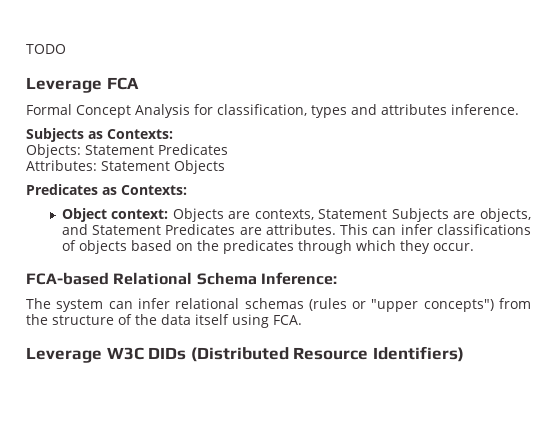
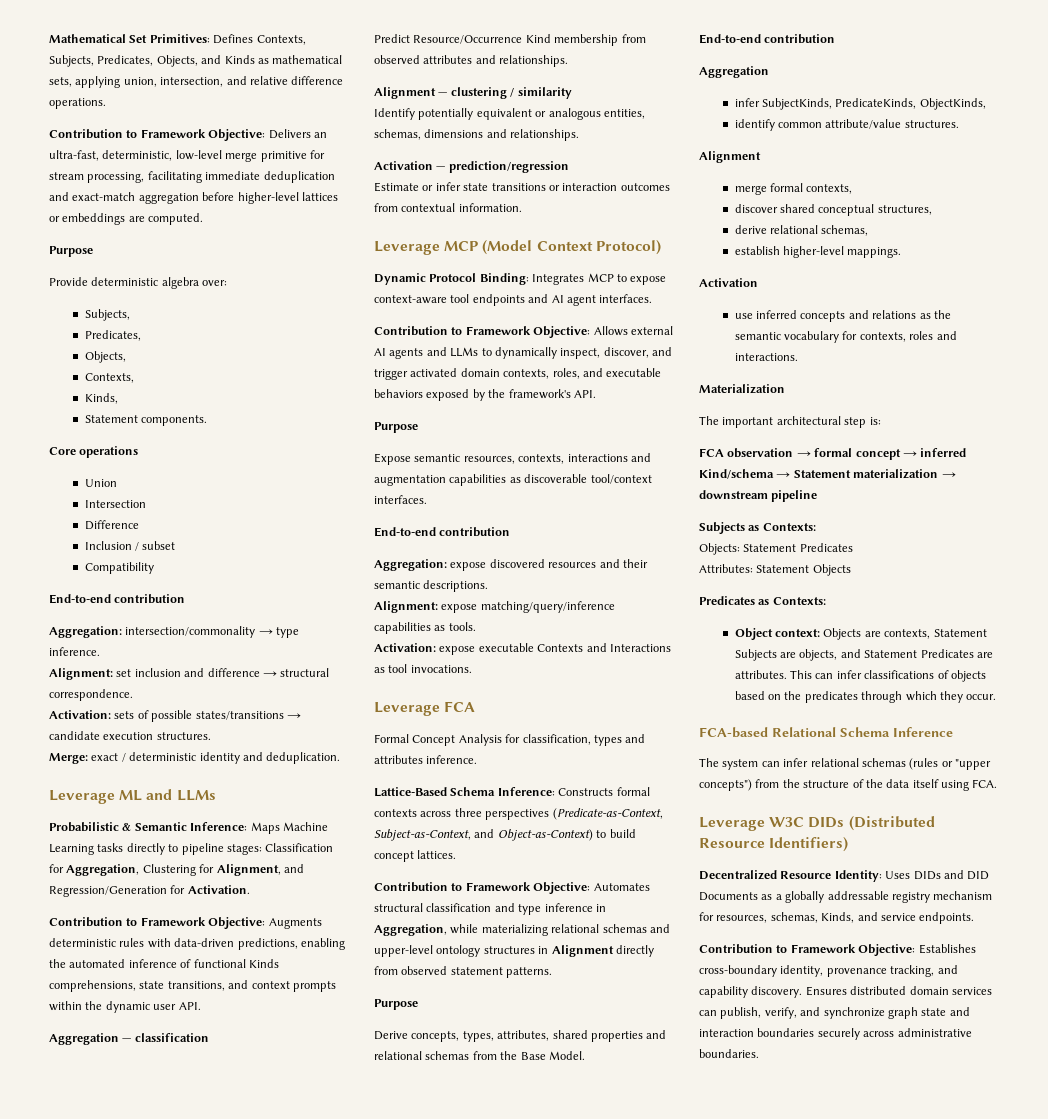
- TODO
+ Mathematical Set Primitives: Defines Contexts, Subjects, Predicates, Objects, and Kinds as mathematical sets, applying union, intersection, and relative difference operations.
+ Contribution to Framework Objective: Delivers an ultra-fast, deterministic, low-level merge primitive for stream processing, facilitating immediate deduplication and exact-match aggregation before higher-level lattices or embeddings are computed.
+ Purpose
+ Provide deterministic algebra over:
+ Subjects,
+ Predicates,
+ Objects,
+ Contexts,
+ Kinds,
+ Statement components.
+ Core operations
+ Union
+ Intersection
+ Difference
+ Inclusion / subset
+ Compatibility
+ End-to-end contribution
+ Aggregation: intersection/commonality → type inference.
+ Alignment: set inclusion and difference → structural correspondence.
+ Activation: sets of possible states/transitions → candidate execution structures.
+ Merge: exact / deterministic identity and deduplication.
+ Leverage ML and LLMs
+ Probabilistic & Semantic Inference: Maps Machine Learning tasks directly to pipeline stages: Classification for Aggregation, Clustering for Alignment, and Regression/Generation for Activation.
+ Contribution to Framework Objective: Augments deterministic rules with data-driven predictions, enabling the automated inference of functional Kinds comprehensions, state transitions, and context prompts within the dynamic user API.
+ Aggregation — classification
+ Predict Resource/Occurrence Kind membership from observed attributes and relationships.
+ Alignment — clustering / similarity
+ Identify potentially equivalent or analogous entities, schemas, dimensions and relationships.
+ Activation — prediction/regression
+ Estimate or infer state transitions or interaction outcomes from contextual information.
+ Leverage MCP (Model Context Protocol)
+ Dynamic Protocol Binding: Integrates MCP to expose context-aware tool endpoints and AI agent interfaces.
+ Contribution to Framework Objective: Allows external AI agents and LLMs to dynamically inspect, discover, and trigger activated domain contexts, roles, and executable behaviors exposed by the framework's API.
+ Purpose
+ Expose semantic resources, contexts, interactions and augmentation capabilities as discoverable tool/context interfaces.
+ End-to-end contribution
+ Aggregation: expose discovered resources and their semantic descriptions.
+ Alignment: expose matching/query/inference capabilities as tools.
+ Activation: expose executable Contexts and Interactions as tool invocations.
+ Lattice-Based Schema Inference: Constructs formal contexts across three perspectives (Predicate-as-Context, Subject-as-Context, and Object-as-Context) to build concept lattices.
+ Contribution to Framework Objective: Automates structural classification and type inference in Aggregation, while materializing relational schemas and upper-level ontology structures in Alignment directly from observed statement patterns.
+ Purpose
+ Derive concepts, types, attributes, shared properties and relational schemas from the Base Model.
+ End-to-end contribution
+ Aggregation
+ infer SubjectKinds, PredicateKinds, ObjectKinds,
+ identify common attribute/value structures.
+ Alignment
+ merge formal contexts,
+ discover shared conceptual structures,
+ derive relational schemas,
+ establish higher-level mappings.
+ Activation
+ use inferred concepts and relations as the semantic vocabulary for contexts, roles and interactions.
+ Materialization
+ The important architectural step is:
+ FCA observation → formal concept → inferred Kind/schema → Statement materialization → downstream pipeline
- FCA-based Relational Schema Inference:
+ FCA-based Relational Schema Inference
+ Decentralized Resource Identity: Uses DIDs and DID Documents as a globally addressable registry mechanism for resources, schemas, Kinds, and service endpoints.
+ Contribution to Framework Objective: Establishes cross-boundary identity, provenance tracking, and capability discovery. Ensures distributed domain services can publish, verify, and synchronize graph state and interaction boundaries securely across administrative boundaries.

